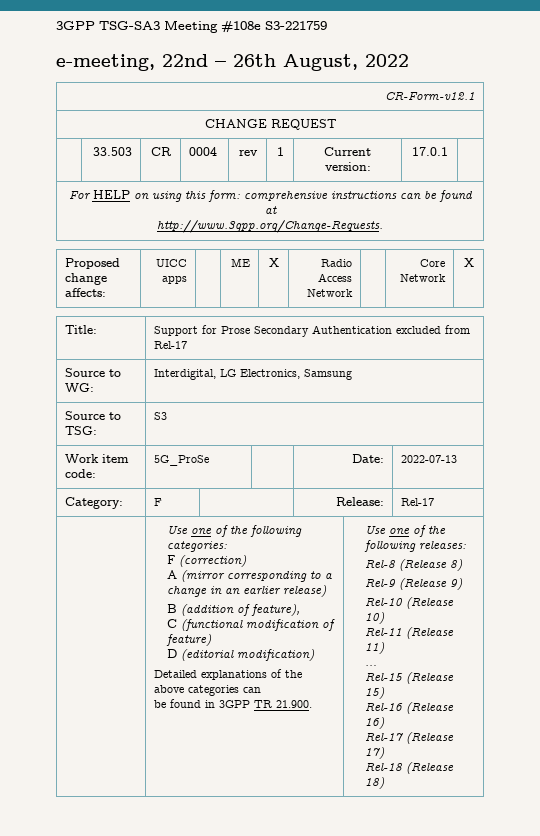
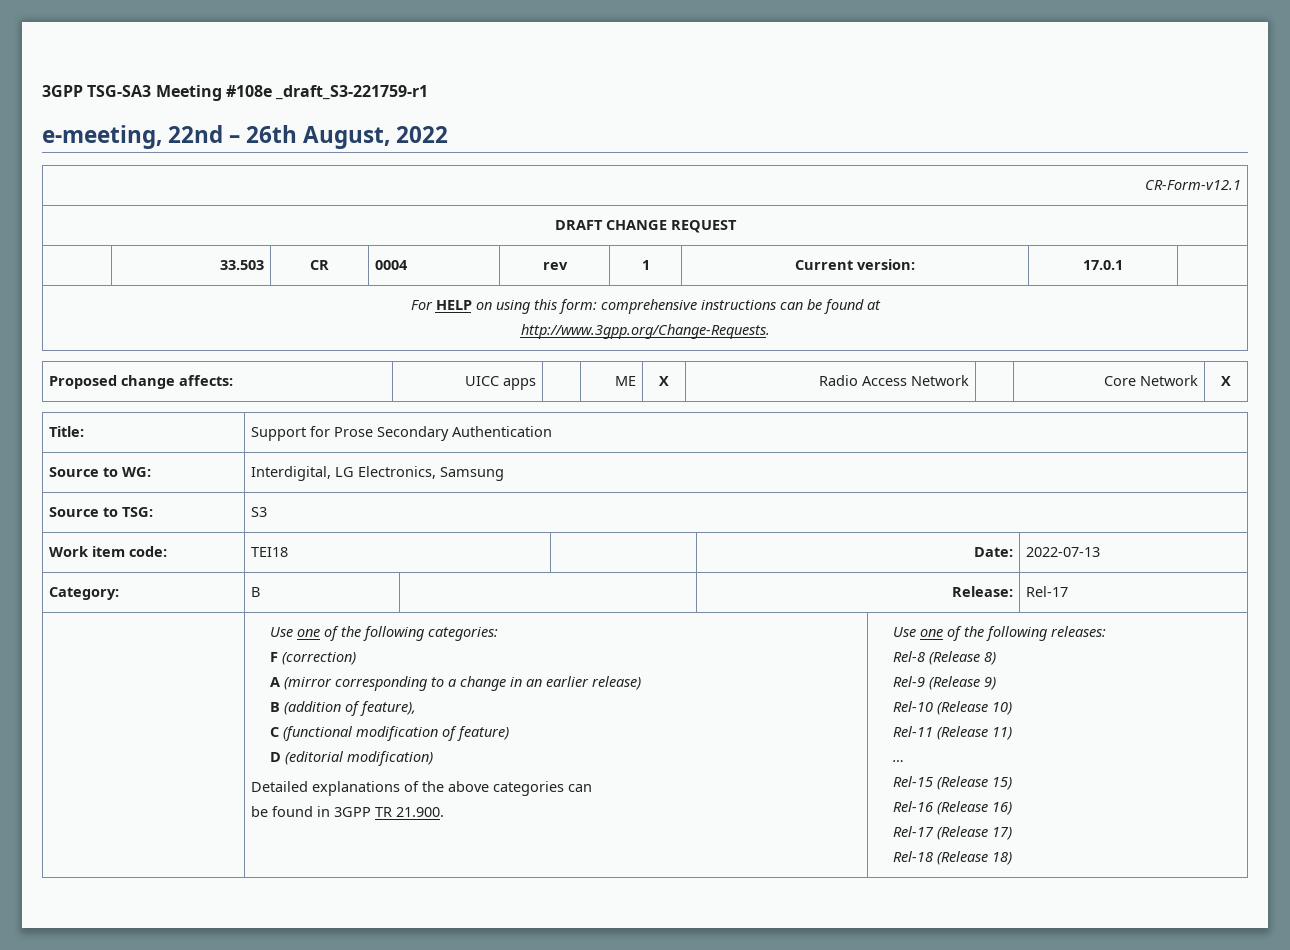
- 3GPP TSG-SA3 Meeting #108e S3-221759
+ 3GPP TSG-SA3 Meeting #108e _draft_S3-221759-r1
- CHANGE REQUEST
+ DRAFT CHANGE REQUEST
- Title: | Support for Prose Secondary Authentication excluded from Rel-17
+ Title: | Support for Prose Secondary Authentication
- Work item code: | 5G_ProSe | | Date: | 2022-07-13
+ Work item code: | TEI18 | | Date: | 2022-07-13
- Category: | F | | Release: | Rel-17
+ Category: | B | | Release: | Rel-17

